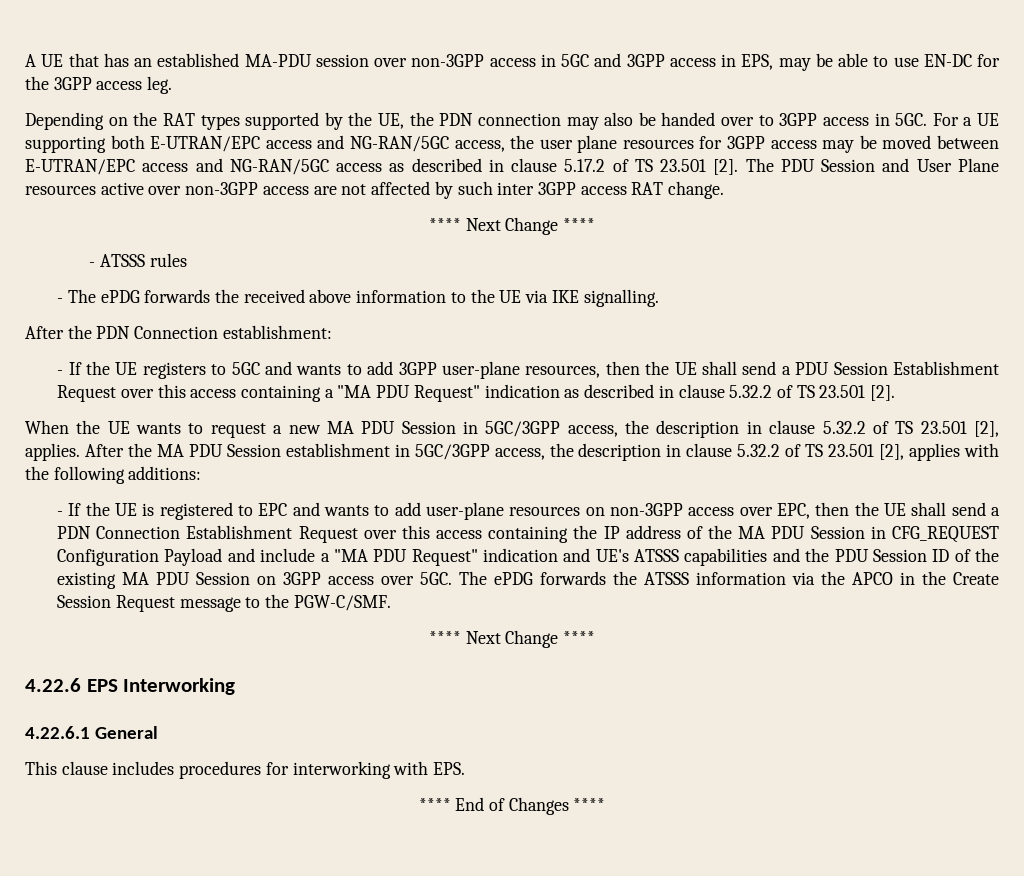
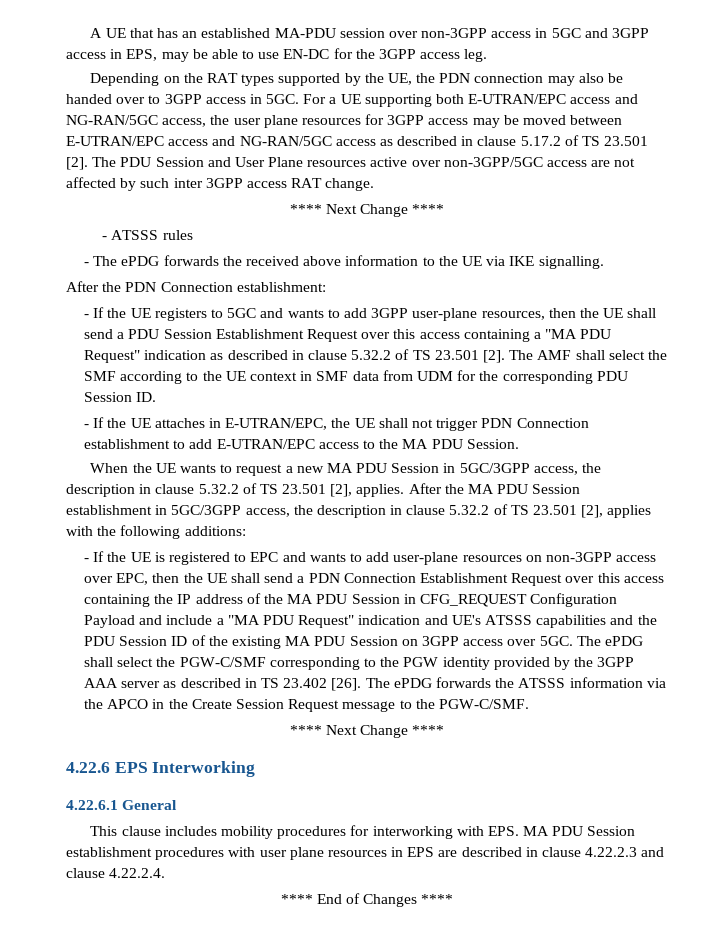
- The PDU Session and User Plane resources active over non-3GPP access are not affected by such inter 3GPP access RAT change.
+ The PDU Session and User Plane resources active over non-3GPP/5GC access are not affected by such inter 3GPP access RAT change.
+ The AMF shall select the SMF according to the UE context in SMF data from UDM for the corresponding PDU Session ID.
+ - If the UE attaches in E-UTRAN/EPC, the UE shall not trigger PDN Connection establishment to add E-UTRAN/EPC access to the MA PDU Session.
- The ePDG forwards the ATSSS information via the APCO in the Create Session Request message to the PGW-C/SMF.
+ The ePDG shall select the PGW-C/SMF corresponding to the PGW identity provided by the 3GPP AAA server as described in TS 23.402 [26]. The ePDG forwards the ATSSS information via the APCO in the Create Session Request message to the PGW-C/SMF.
- This clause includes procedures for interworking with EPS.
+ This clause includes mobility procedures for interworking with EPS. MA PDU Session establishment procedures with user plane resources in EPS are described in clause 4.22.2.3 and clause 4.22.2.4.

